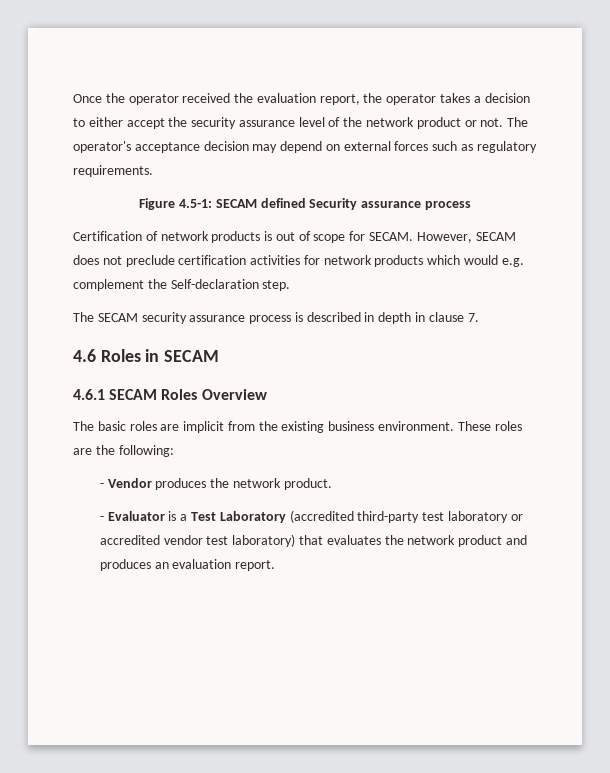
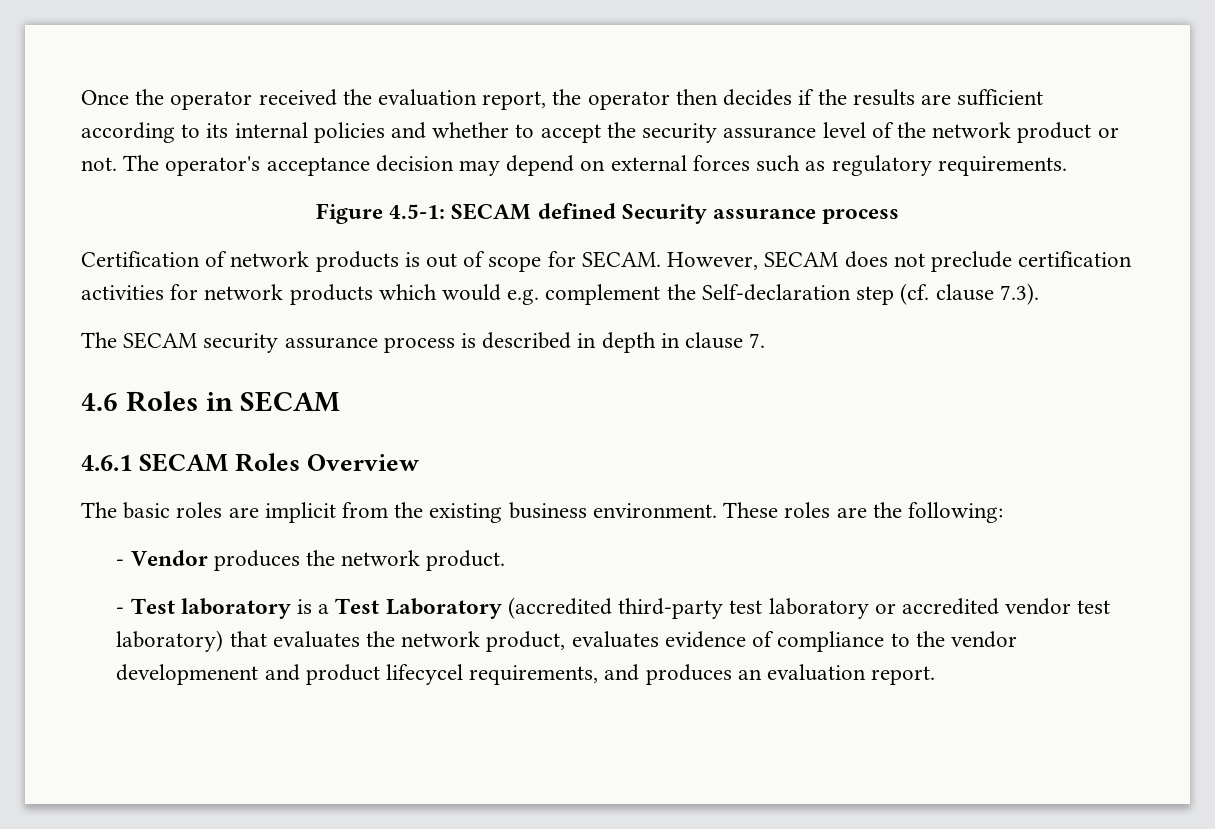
- Once the operator received the evaluation report, the operator takes a decision to either accept the security assurance level of the network product or not.
+ Once the operator received the evaluation report, the operator then decides if the results are sufficient according to its internal policies and whether to accept the security assurance level of the network product or not.
- However, SECAM does not preclude certification activities for network products which would e.g. complement the Self-declaration step.
+ However, SECAM does not preclude certification activities for network products which would e.g. complement the Self-declaration step (cf. clause 7.3).
- - Evaluator is a Test Laboratory (accredited third-party test laboratory or accredited vendor test laboratory) that evaluates the network product and produces an evaluation report.
+ - Test laboratory is a Test Laboratory (accredited third-party test laboratory or accredited vendor test laboratory) that evaluates the network product, evaluates evidence of compliance to the vendor developmenent and product lifecycel requirements, and produces an evaluation report.

